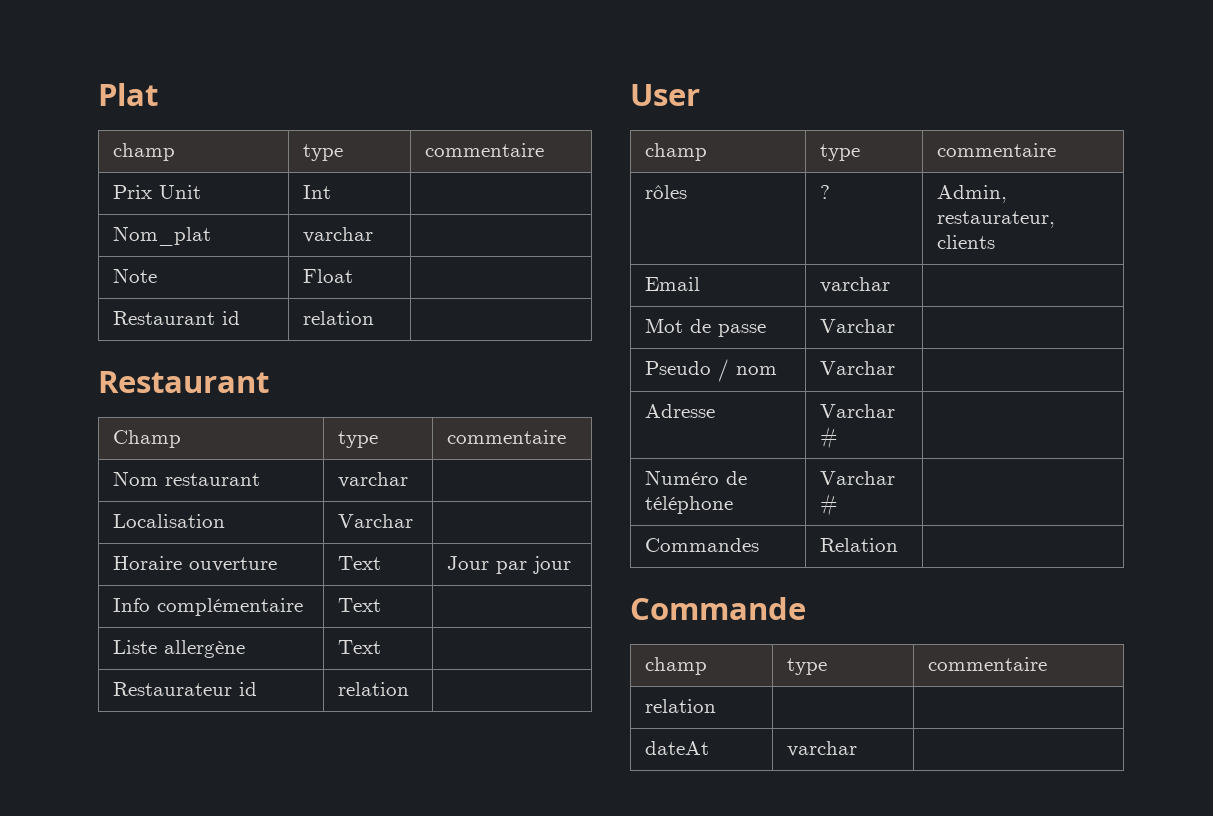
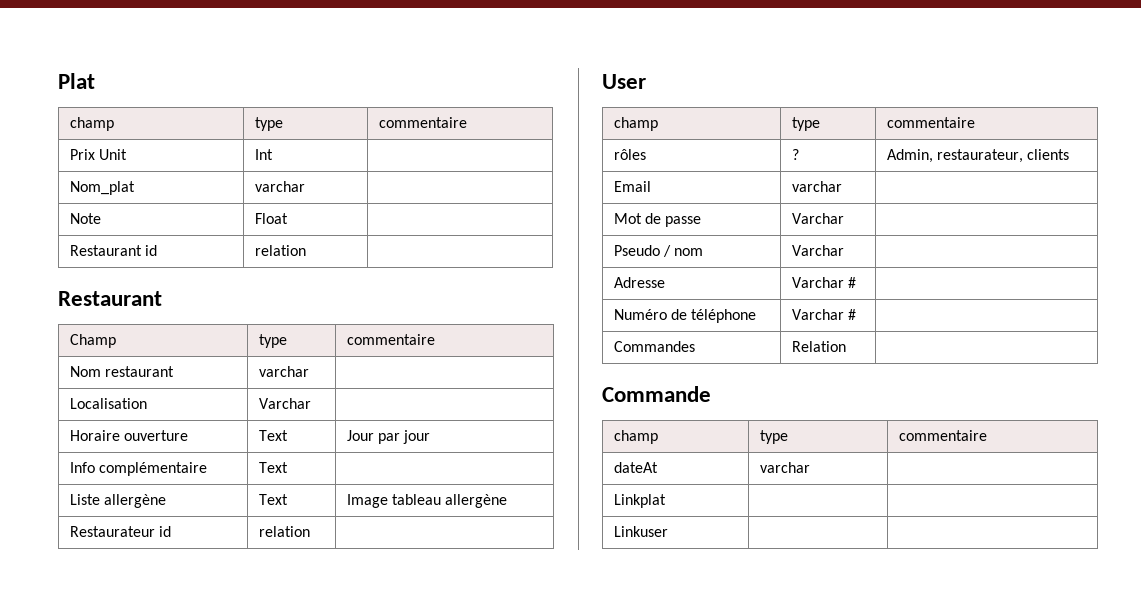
- Liste allergène | Text |
+ Liste allergène | Text | Image tableau allergène
- relation | |
+ Linkplat | |
+ Linkuser | |

